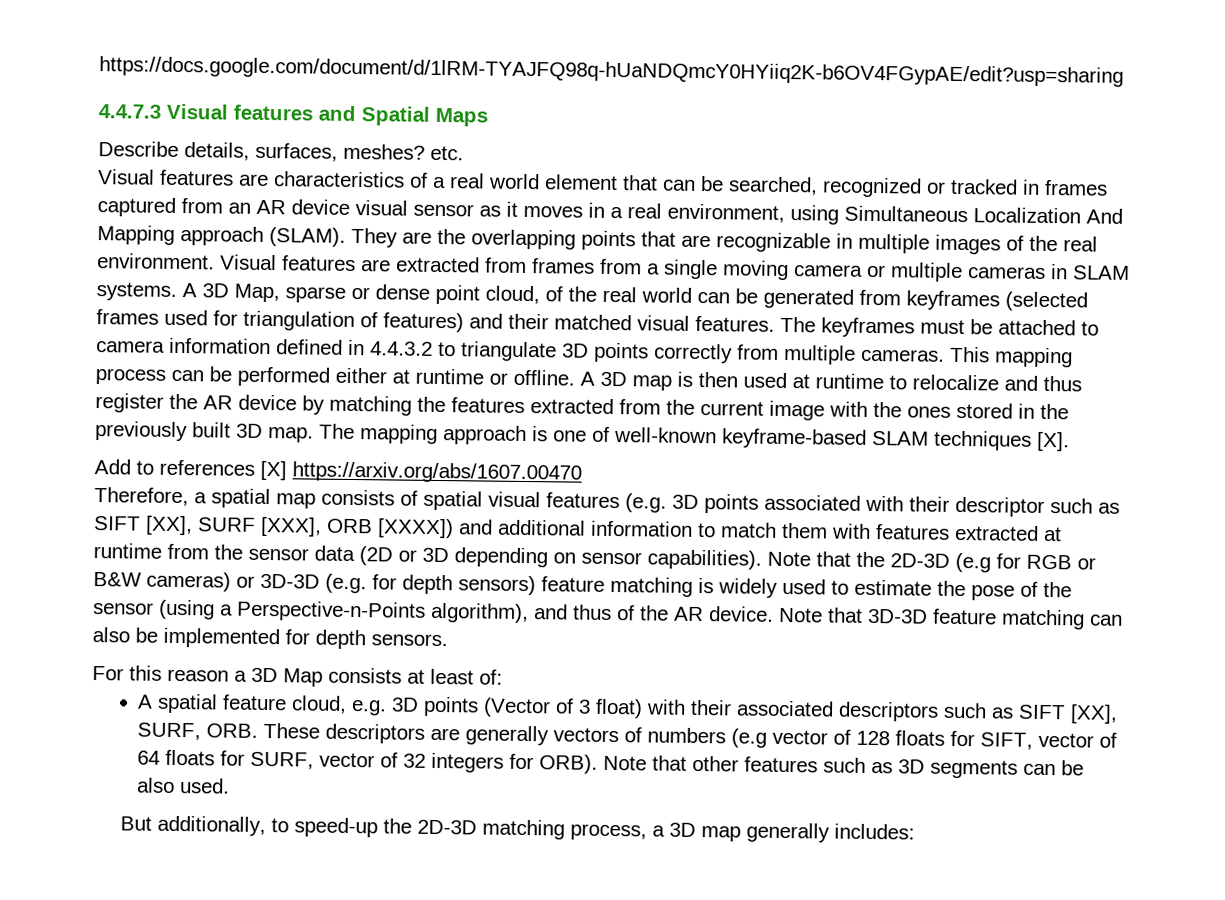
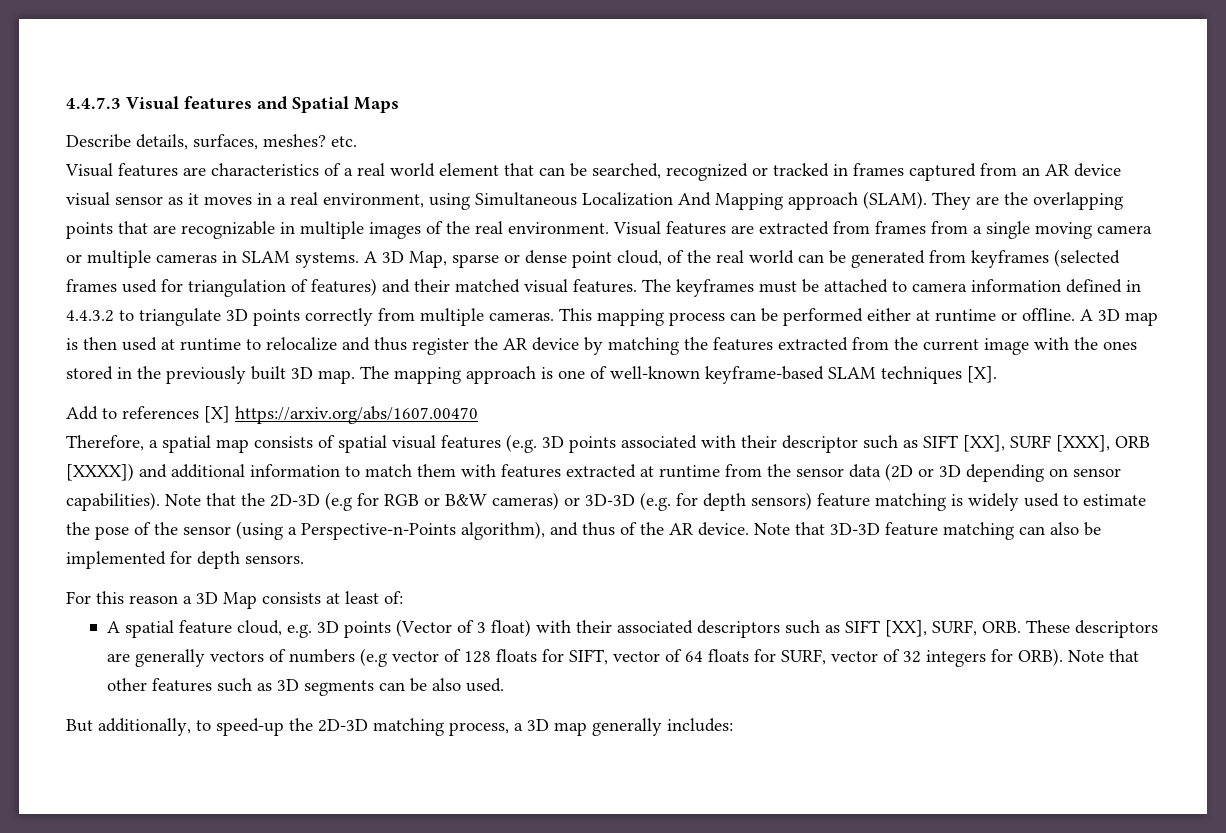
- https://docs.google.com/document/d/1lRM-TYAJFQ98q-hUaNDQmcY0HYiiq2K-b6OV4FGypAE/edit?usp=sharing

